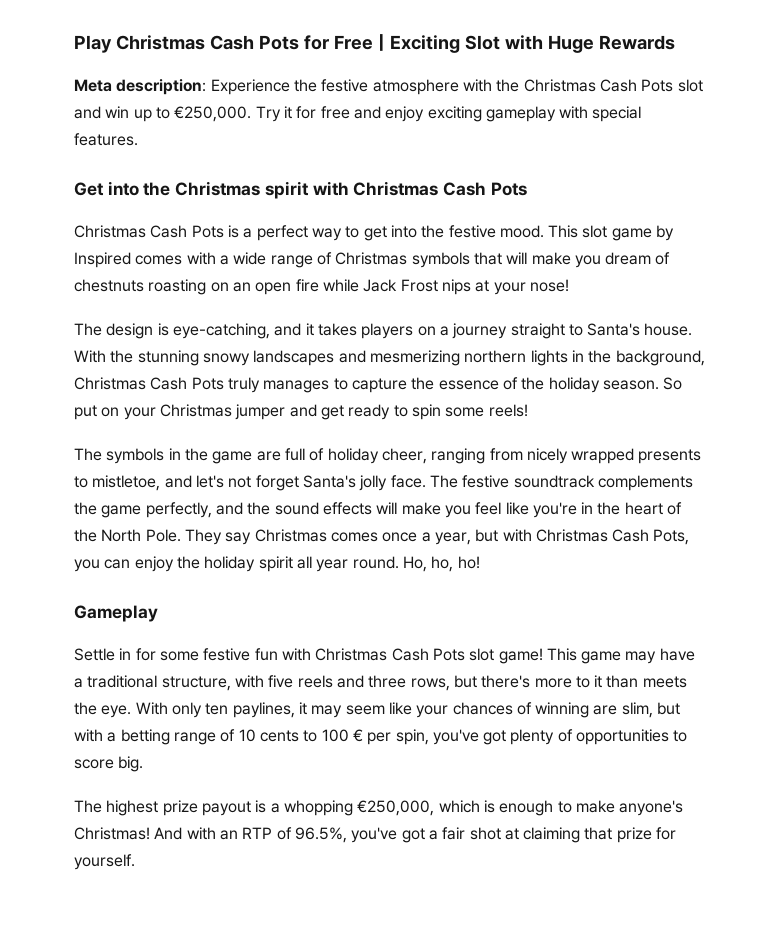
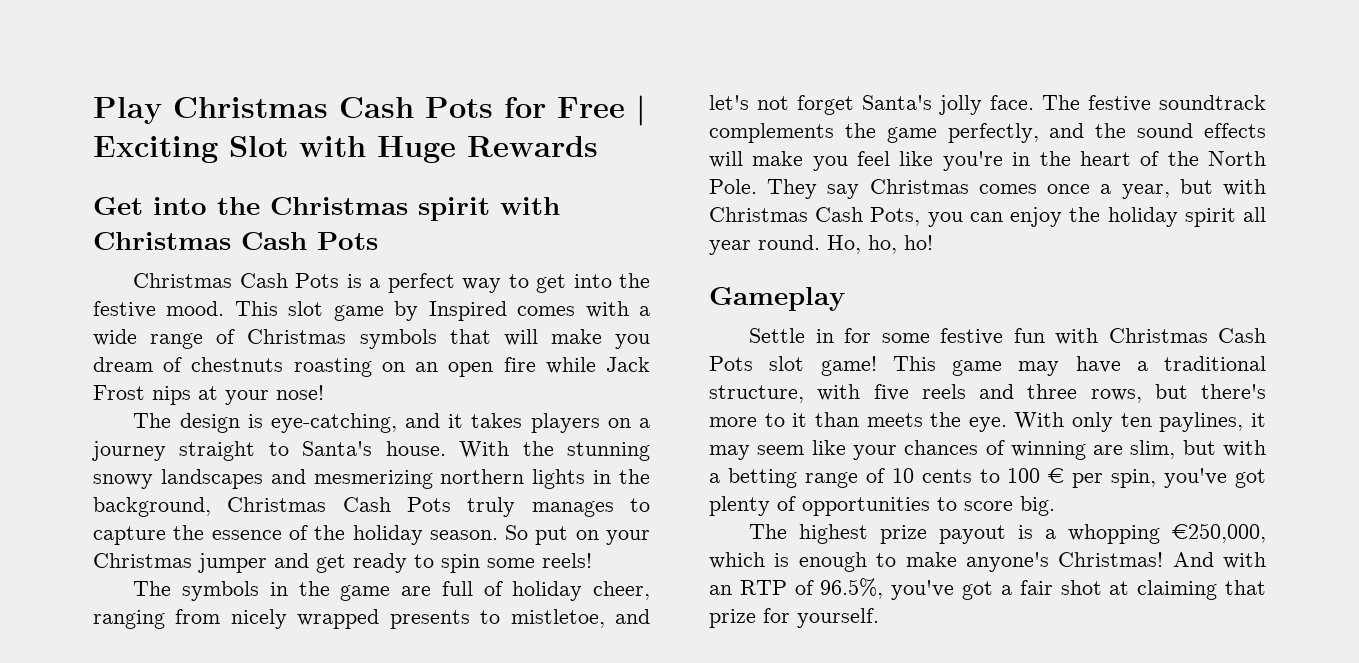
- Meta description: Experience the festive atmosphere with the Christmas Cash Pots slot and win up to €250,000. Try it for free and enjoy exciting gameplay with special features.

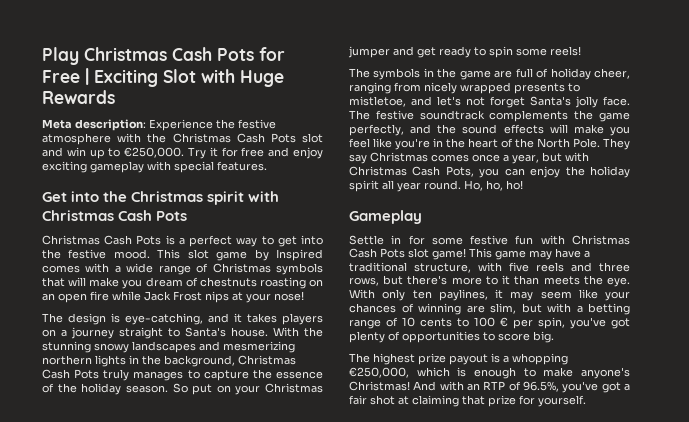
+ Meta description: Experience the festive atmosphere with the Christmas Cash Pots slot and win up to €250,000. Try it for free and enjoy exciting gameplay with special features.

